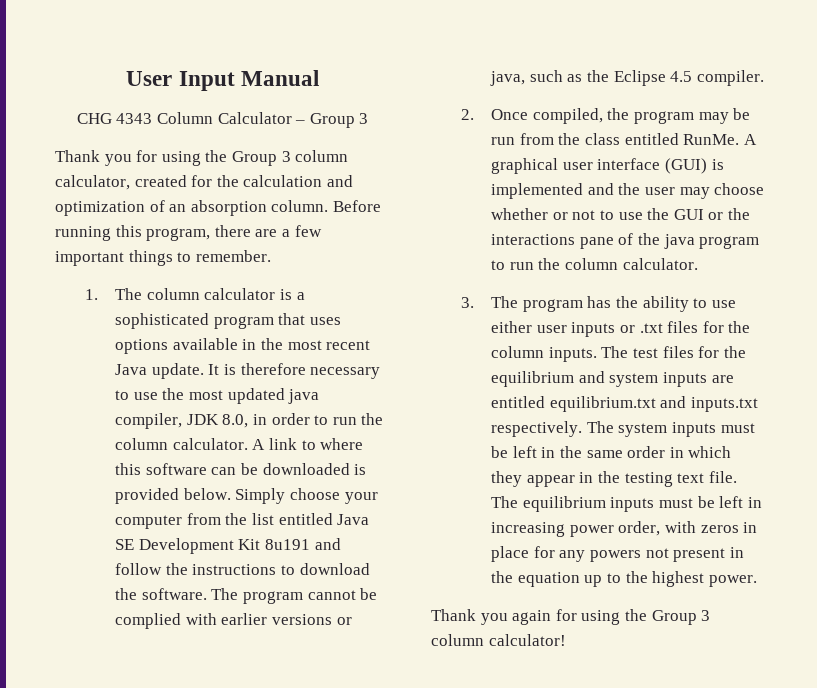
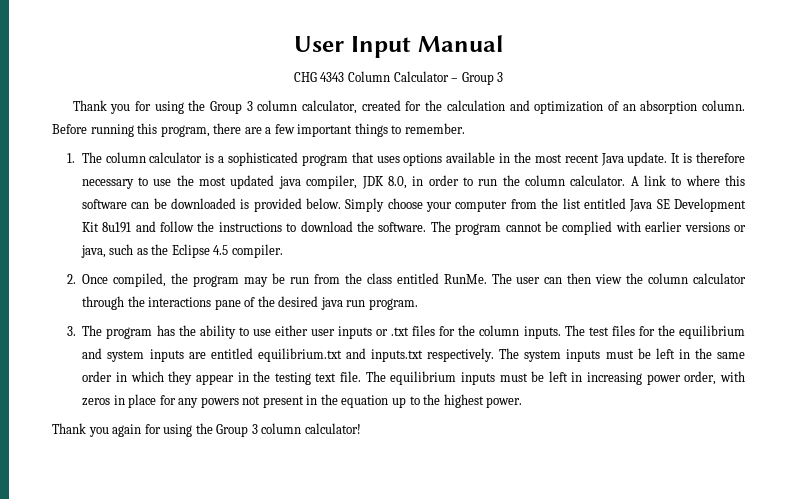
- A graphical user interface (GUI) is implemented and the user may choose whether or not to use the GUI or the interactions pane of the java program to run the column calculator.
+ The user can then view the column calculator through the interactions pane of the desired java run program.

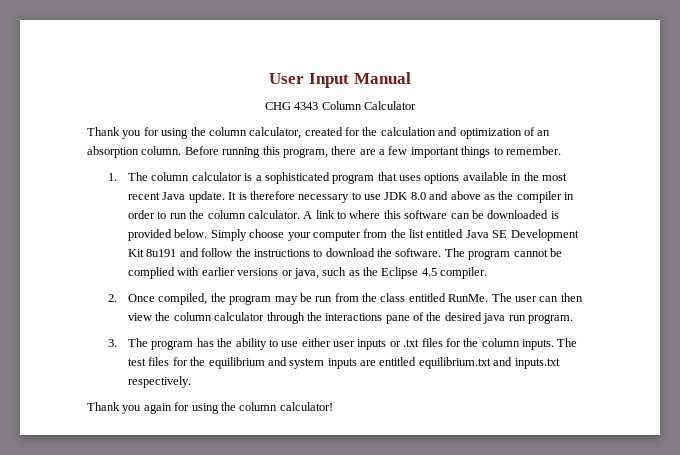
- CHG 4343 Column Calculator – Group 3
+ CHG 4343 Column Calculator
- Thank you for using the Group 3 column calculator, created for the calculation and optimization of an absorption column.
+ Thank you for using the column calculator, created for the calculation and optimization of an absorption column.
- It is therefore necessary to use the most updated java compiler, JDK 8.0, in order to run the column calculator.
+ It is therefore necessary to use JDK 8.0 and above as the compiler in order to run the column calculator.
- The system inputs must be left in the same order in which they appear in the testing text file. The equilibrium inputs must be left in increasing power order, with zeros in place for any powers not present in the equation up to the highest power.
- Thank you again for using the Group 3 column calculator!
+ Thank you again for using the column calculator!

